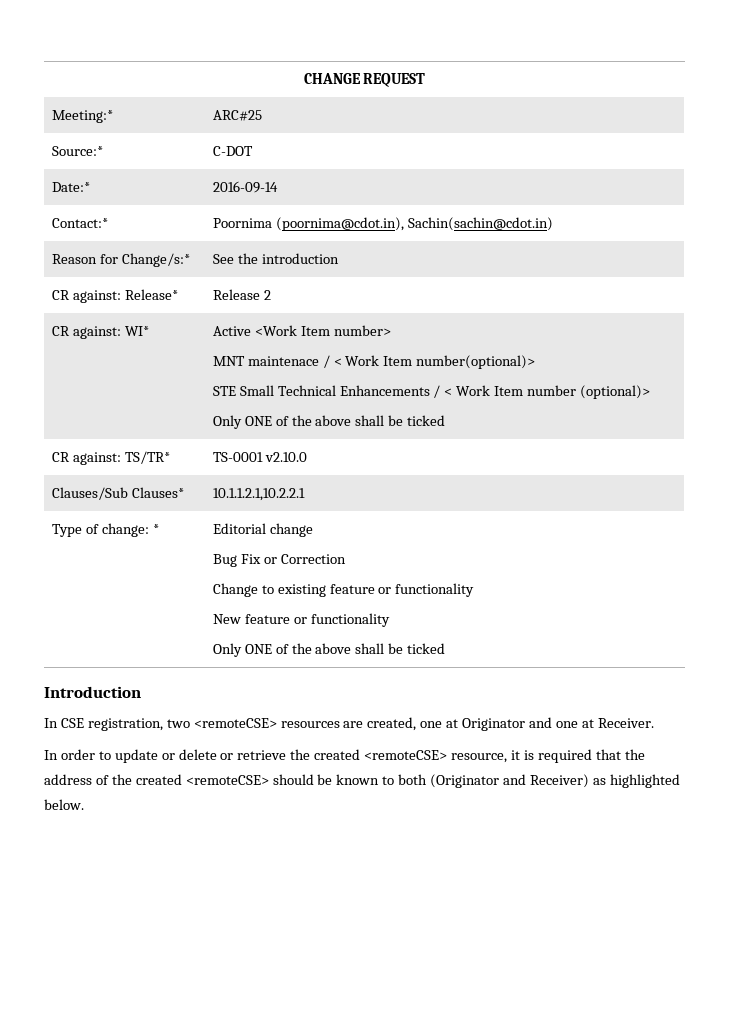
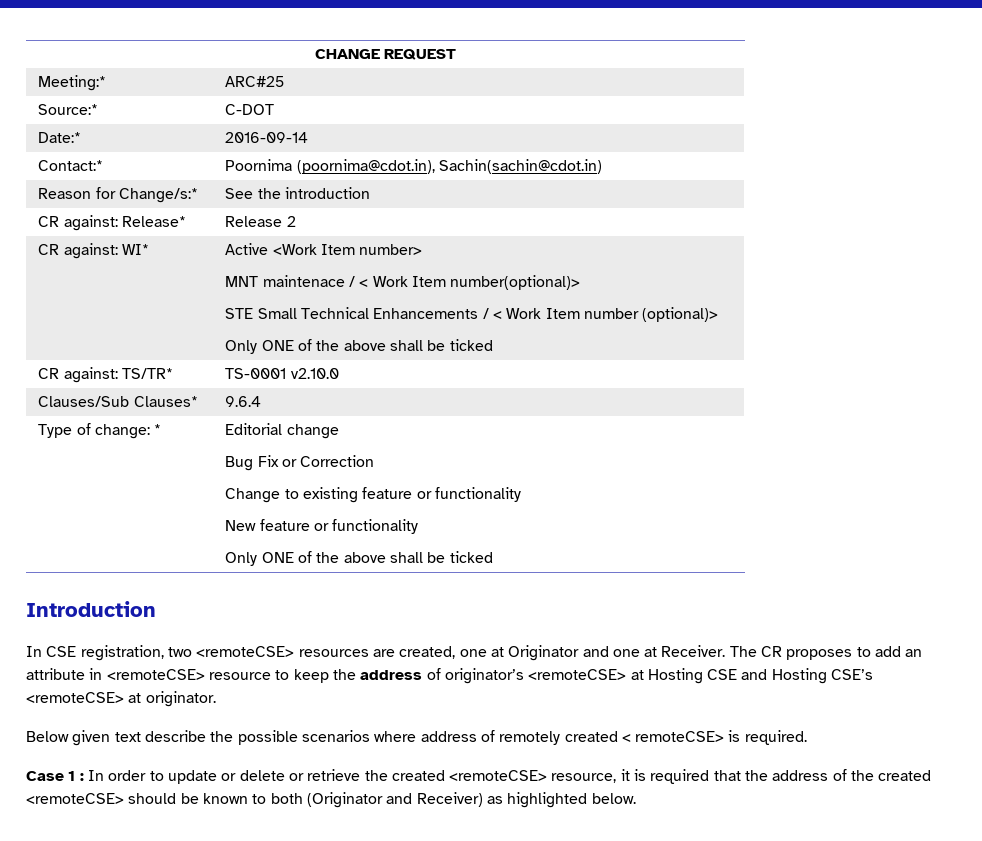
- Clauses/Sub Clauses* | 10.1.1.2.1,10.2.2.1
+ Clauses/Sub Clauses* | 9.6.4
- In CSE registration, two <remoteCSE> resources are created, one at Originator and one at Receiver.
- In order to update or delete or retrieve the created <remoteCSE> resource, it is required that the address of the created <remoteCSE> should be known to both (Originator and Receiver) as highlighted below.
+ In CSE registration, two <remoteCSE> resources are created, one at Originator and one at Receiver. The CR proposes to add an attribute in <remoteCSE> resource to keep the address of originator’s <remoteCSE> at Hosting CSE and Hosting CSE’s <remoteCSE> at originator.
+ Below given text describe the possible scenarios where address of remotely created < remoteCSE> is required.
+ Case 1 : In order to update or delete or retrieve the created <remoteCSE> resource, it is required that the address of the created <remoteCSE> should be known to both (Originator and Receiver) as highlighted below.

